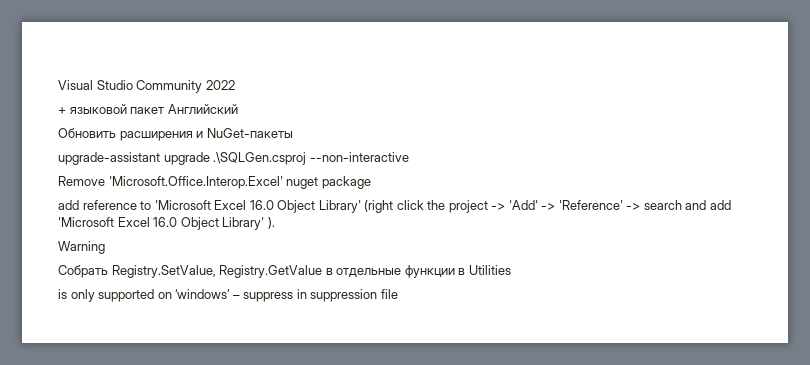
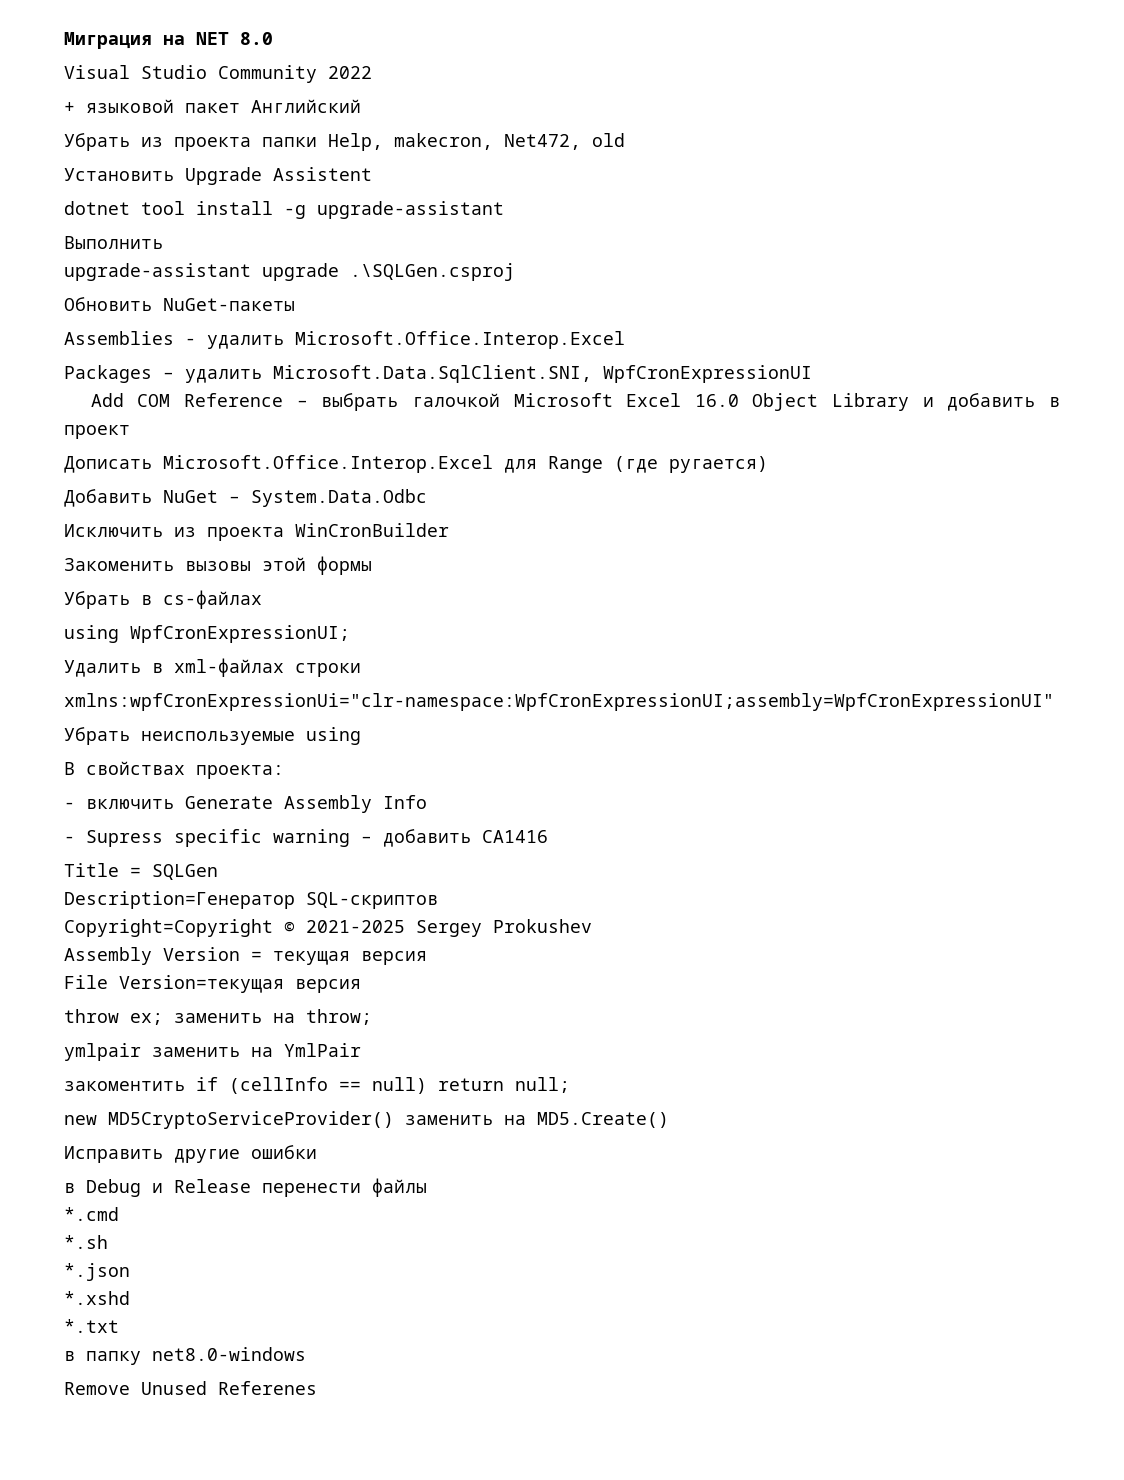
+ Миграция на NET 8.0
- Обновить расширения и NuGet-пакеты
- upgrade-assistant upgrade .\SQLGen.csproj --non-interactive
- Remove 'Microsoft.Office.Interop.Excel' nuget package
- add reference to 'Microsoft Excel 16.0 Object Library' (right click the project -> 'Add' -> 'Reference' -> search and add 'Microsoft Excel 16.0 Object Library' ).
- Warning
- Собрать Registry.SetValue, Registry.GetValue в отдельные функции в Utilities
- is only supported on ‘windows’ – suppress in suppression file
+ Убрать из проекта папки Help, makecron, Net472, old
+ Установить Upgrade Assistent
+ dotnet tool install -g upgrade-assistant
+ Выполнить
+ upgrade-assistant upgrade .\SQLGen.csproj
+ Обновить NuGet-пакеты
+ Assemblies - удалить Microsoft.Office.Interop.Excel
+ Packages – удалить Microsoft.Data.SqlClient.SNI, WpfCronExpressionUI
+ Add COM Reference – выбрать галочкой Microsoft Excel 16.0 Object Library и добавить в проект
+ Дописать Microsoft.Office.Interop.Excel для Range (где ругается)
+ Добавить NuGet – System.Data.Odbc
+ Исключить из проекта WinCronBuilder
+ Закоменить вызовы этой формы
+ Убрать в cs-файлах
+ using WpfCronExpressionUI;
+ Удалить в xml-файлах строки
+ xmlns:wpfCronExpressionUi="clr-namespace:WpfCronExpressionUI;assembly=WpfCronExpressionUI"
+ Убрать неиспользуемые using
+ В свойствах проекта:
+ - включить Generate Assembly Info
+ - Supress specific warning – добавить CA1416
+ Title = SQLGen
+ Description=Генератор SQL-скриптов
+ Copyright=Copyright © 2021-2025 Sergey Prokushev
+ Assembly Version = текущая версия
+ File Version=текущая версия
+ throw ex; заменить на throw;
+ ymlpair заменить на YmlPair
+ закоментить if (cellInfo == null) return null;
+ new MD5CryptoServiceProvider() заменить на MD5.Create()
+ Исправить другие ошибки
+ в Debug и Release перенести файлы
+ *.cmd
+ *.sh
+ *.json
+ *.xshd
+ *.txt
+ в папку net8.0-windows
+ Remove Unused Referenes

